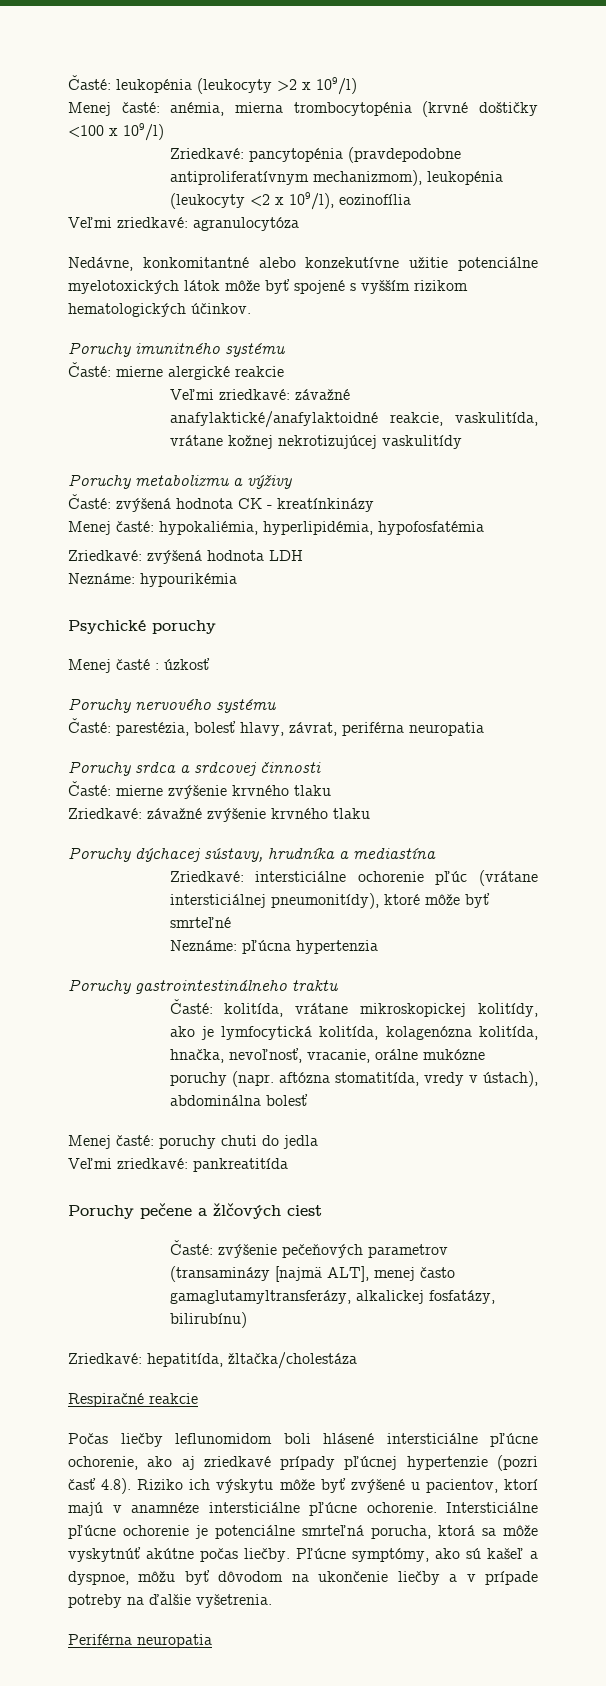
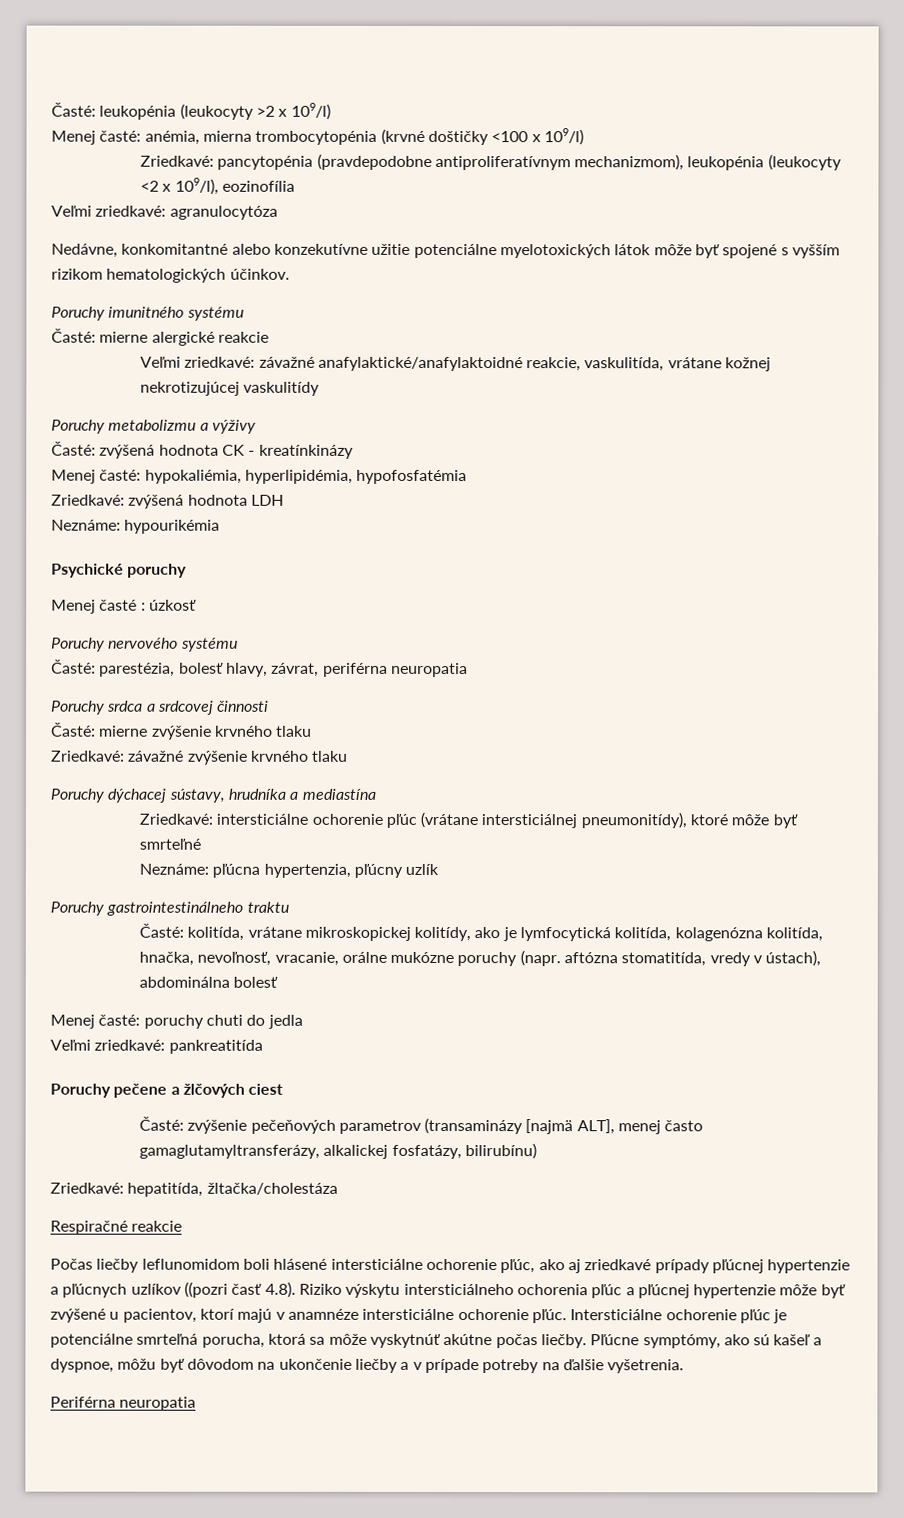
- Neznáme: pľúcna hypertenzia
+ Neznáme: pľúcna hypertenzia, pľúcny uzlík
- Počas liečby leflunomidom boli hlásené intersticiálne pľúcne ochorenie, ako aj zriedkavé prípady pľúcnej hypertenzie (pozri časť 4.8). Riziko ich výskytu môže byť zvýšené u pacientov, ktorí majú v anamnéze intersticiálne pľúcne ochorenie. Intersticiálne pľúcne ochorenie je potenciálne smrteľná porucha, ktorá sa môže vyskytnúť akútne počas liečby.
+ Počas liečby leflunomidom boli hlásené intersticiálne ochorenie pľúc, ako aj zriedkavé prípady pľúcnej hypertenzie a pľúcnych uzlíkov ((pozri časť 4.8). Riziko výskytu intersticiálneho ochorenia pľúc a pľúcnej hypertenzie môže byť zvýšené u pacientov, ktorí majú v anamnéze intersticiálne ochorenie pľúc. Intersticiálne ochorenie pľúc je potenciálne smrteľná porucha, ktorá sa môže vyskytnúť akútne počas liečby.

